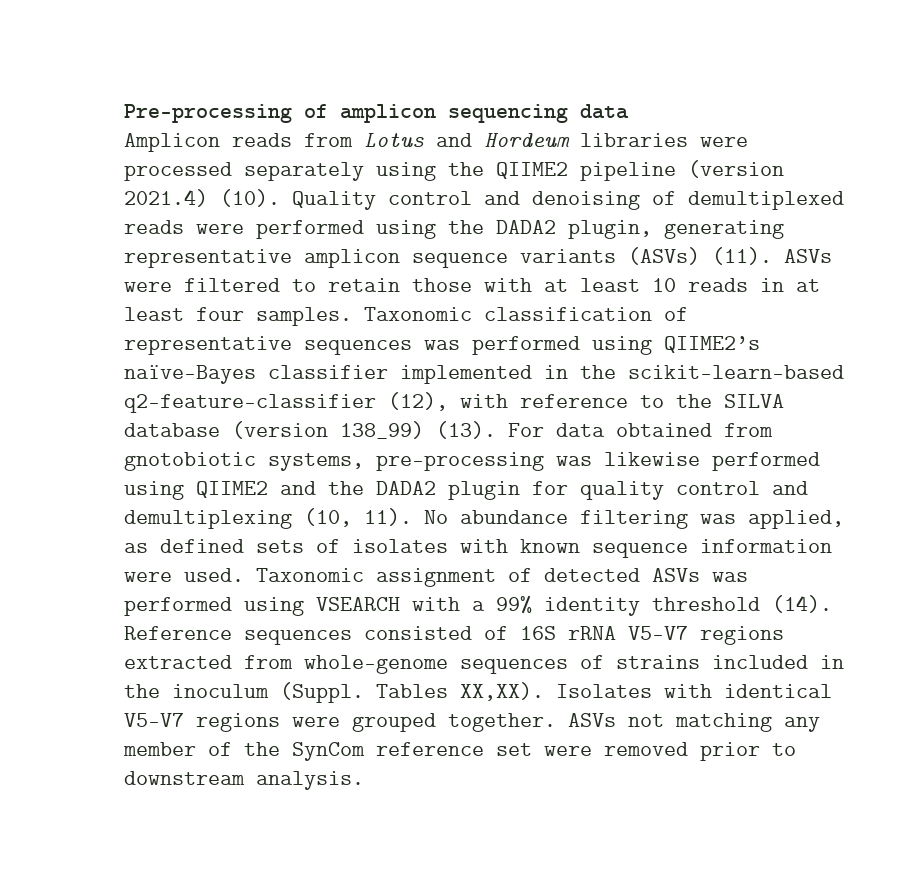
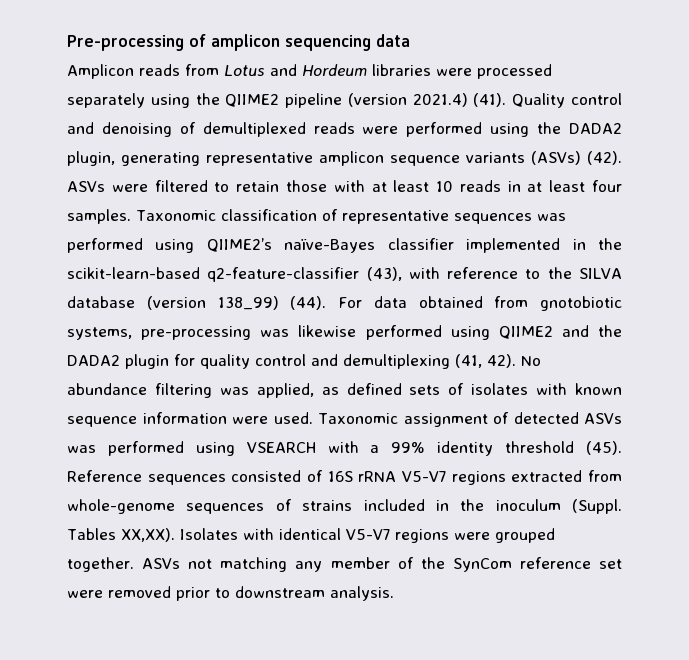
- Amplicon reads from Lotus and Hordeum libraries were processed separately using the QIIME2 pipeline (version 2021.4) (10).
+ Amplicon reads from Lotus and Hordeum libraries were processed separately using the QIIME2 pipeline (version 2021.4) (41).
- Quality control and denoising of demultiplexed reads were performed using the DADA2 plugin, generating representative amplicon sequence variants (ASVs) (11).
+ Quality control and denoising of demultiplexed reads were performed using the DADA2 plugin, generating representative amplicon sequence variants (ASVs) (42).
- Taxonomic classification of representative sequences was performed using QIIME2’s naïve-Bayes classifier implemented in the scikit-learn-based q2-feature-classifier (12), with reference to the SILVA database (version 138_99) (13).
+ Taxonomic classification of representative sequences was performed using QIIME2’s naïve-Bayes classifier implemented in the scikit-learn-based q2-feature-classifier (43), with reference to the SILVA database (version 138_99) (44).
- For data obtained from gnotobiotic systems, pre-processing was likewise performed using QIIME2 and the DADA2 plugin for quality control and demultiplexing (10, 11).
+ For data obtained from gnotobiotic systems, pre-processing was likewise performed using QIIME2 and the DADA2 plugin for quality control and demultiplexing (41, 42).
- Taxonomic assignment of detected ASVs was performed using VSEARCH with a 99% identity threshold (14).
+ Taxonomic assignment of detected ASVs was performed using VSEARCH with a 99% identity threshold (45).

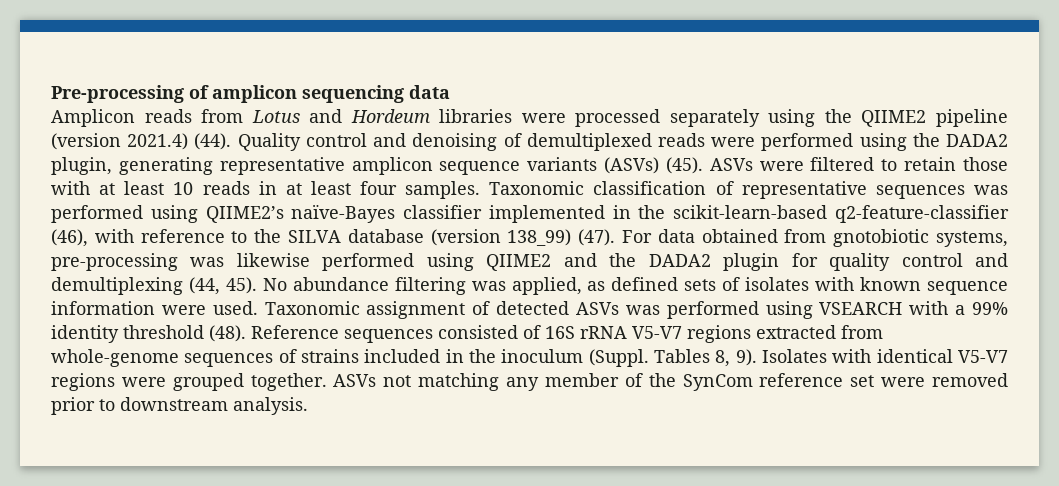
- Amplicon reads from Lotus and Hordeum libraries were processed separately using the QIIME2 pipeline (version 2021.4) (41).
+ Amplicon reads from Lotus and Hordeum libraries were processed separately using the QIIME2 pipeline (version 2021.4) (44).
- Quality control and denoising of demultiplexed reads were performed using the DADA2 plugin, generating representative amplicon sequence variants (ASVs) (42).
+ Quality control and denoising of demultiplexed reads were performed using the DADA2 plugin, generating representative amplicon sequence variants (ASVs) (45).
- Taxonomic classification of representative sequences was performed using QIIME2’s naïve-Bayes classifier implemented in the scikit-learn-based q2-feature-classifier (43), with reference to the SILVA database (version 138_99) (44).
+ Taxonomic classification of representative sequences was performed using QIIME2’s naïve-Bayes classifier implemented in the scikit-learn-based q2-feature-classifier (46), with reference to the SILVA database (version 138_99) (47).
- For data obtained from gnotobiotic systems, pre-processing was likewise performed using QIIME2 and the DADA2 plugin for quality control and demultiplexing (41, 42).
+ For data obtained from gnotobiotic systems, pre-processing was likewise performed using QIIME2 and the DADA2 plugin for quality control and demultiplexing (44, 45).
- Taxonomic assignment of detected ASVs was performed using VSEARCH with a 99% identity threshold (45).
+ Taxonomic assignment of detected ASVs was performed using VSEARCH with a 99% identity threshold (48).
- Tables XX,XX).
+ Tables 8, 9).

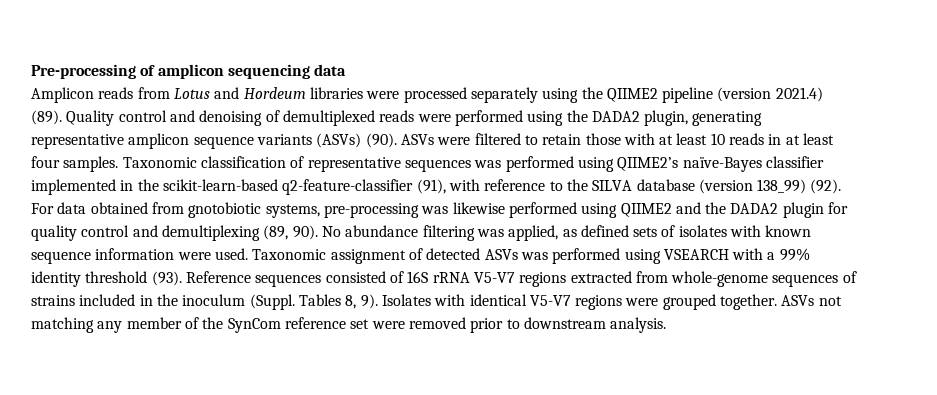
- Amplicon reads from Lotus and Hordeum libraries were processed separately using the QIIME2 pipeline (version 2021.4) (44).
+ Amplicon reads from Lotus and Hordeum libraries were processed separately using the QIIME2 pipeline (version 2021.4) (89).
- Quality control and denoising of demultiplexed reads were performed using the DADA2 plugin, generating representative amplicon sequence variants (ASVs) (45).
+ Quality control and denoising of demultiplexed reads were performed using the DADA2 plugin, generating representative amplicon sequence variants (ASVs) (90).
- Taxonomic classification of representative sequences was performed using QIIME2’s naïve-Bayes classifier implemented in the scikit-learn-based q2-feature-classifier (46), with reference to the SILVA database (version 138_99) (47).
+ Taxonomic classification of representative sequences was performed using QIIME2’s naïve-Bayes classifier implemented in the scikit-learn-based q2-feature-classifier (91), with reference to the SILVA database (version 138_99) (92).
- For data obtained from gnotobiotic systems, pre-processing was likewise performed using QIIME2 and the DADA2 plugin for quality control and demultiplexing (44, 45).
+ For data obtained from gnotobiotic systems, pre-processing was likewise performed using QIIME2 and the DADA2 plugin for quality control and demultiplexing (89, 90).
- Taxonomic assignment of detected ASVs was performed using VSEARCH with a 99% identity threshold (48).
+ Taxonomic assignment of detected ASVs was performed using VSEARCH with a 99% identity threshold (93).

